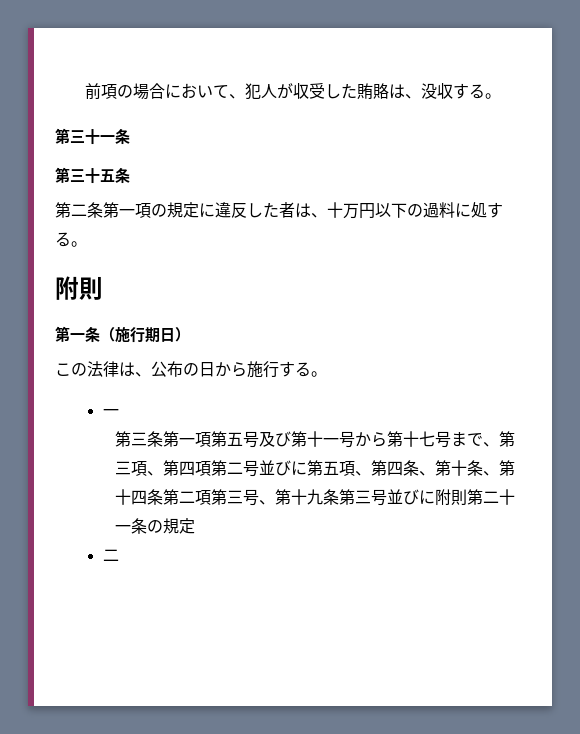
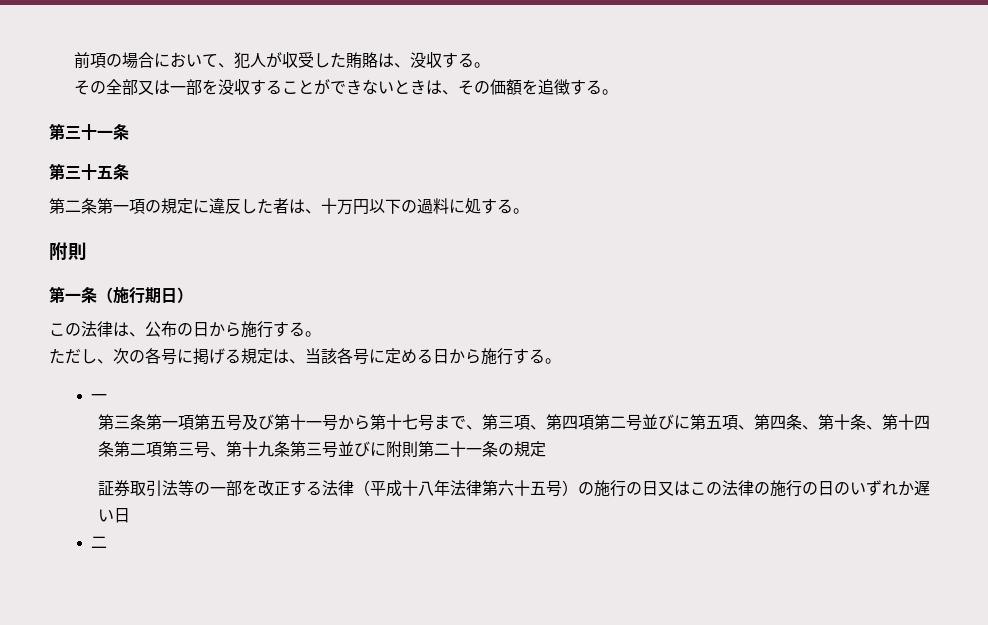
+ その全部又は一部を没収することができないときは、その価額を追徴する。
+ ただし、次の各号に掲げる規定は、当該各号に定める日から施行する。
+ 証券取引法等の一部を改正する法律（平成十八年法律第六十五号）の施行の日又はこの法律の施行の日のいずれか遅い日

